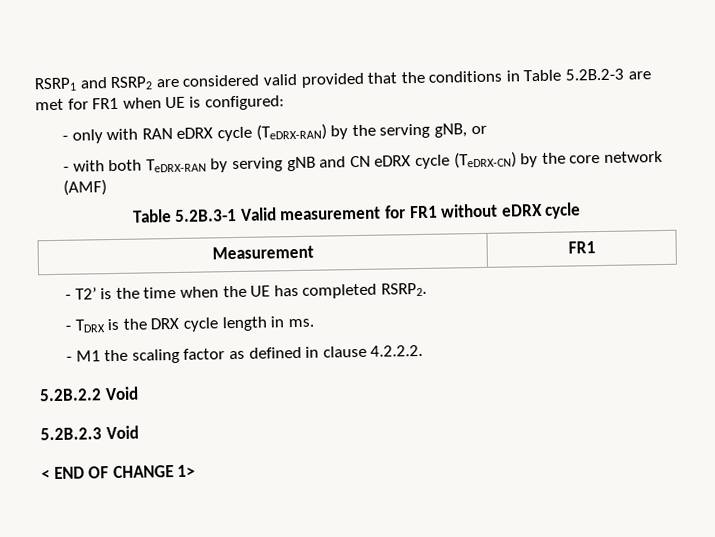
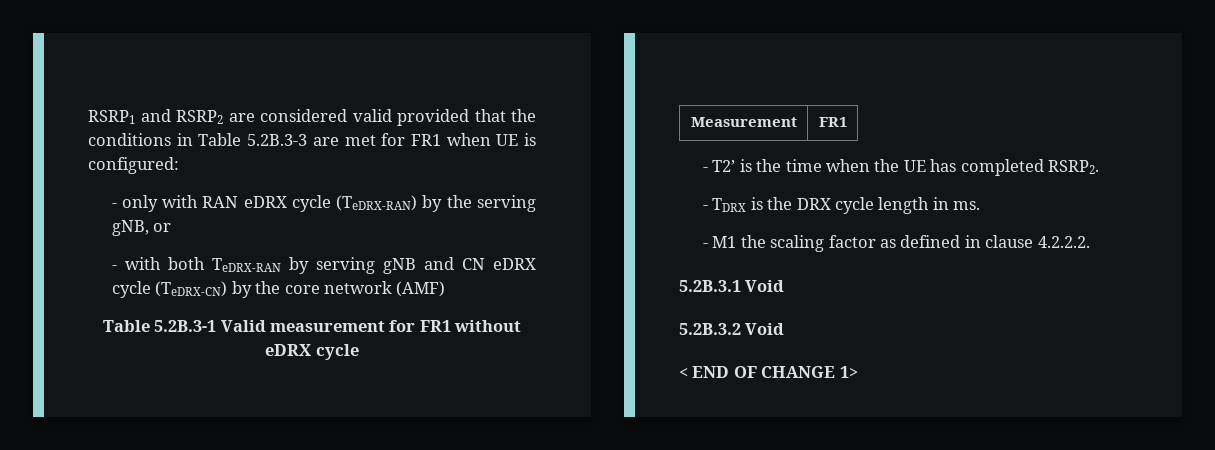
- RSRP1 and RSRP2 are considered valid provided that the conditions in Table 5.2B.2-3 are met for FR1 when UE is configured:
+ RSRP1 and RSRP2 are considered valid provided that the conditions in Table 5.2B.3-3 are met for FR1 when UE is configured:
- 5.2B.2.2 Void
- 5.2B.2.3 Void
+ 5.2B.3.1 Void
+ 5.2B.3.2 Void

